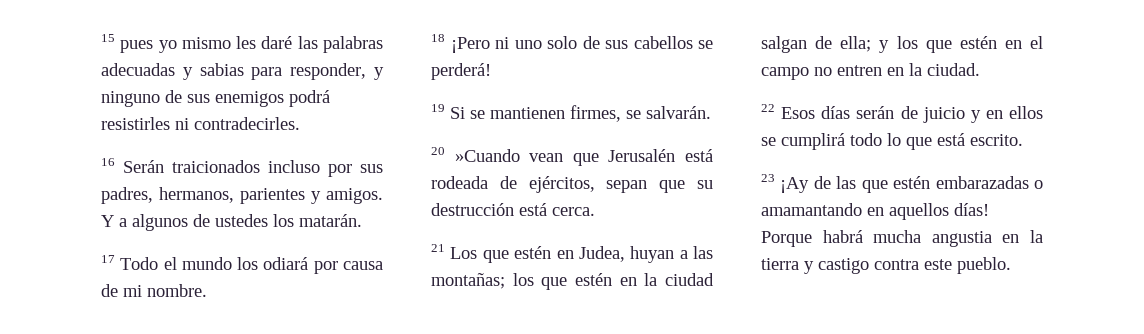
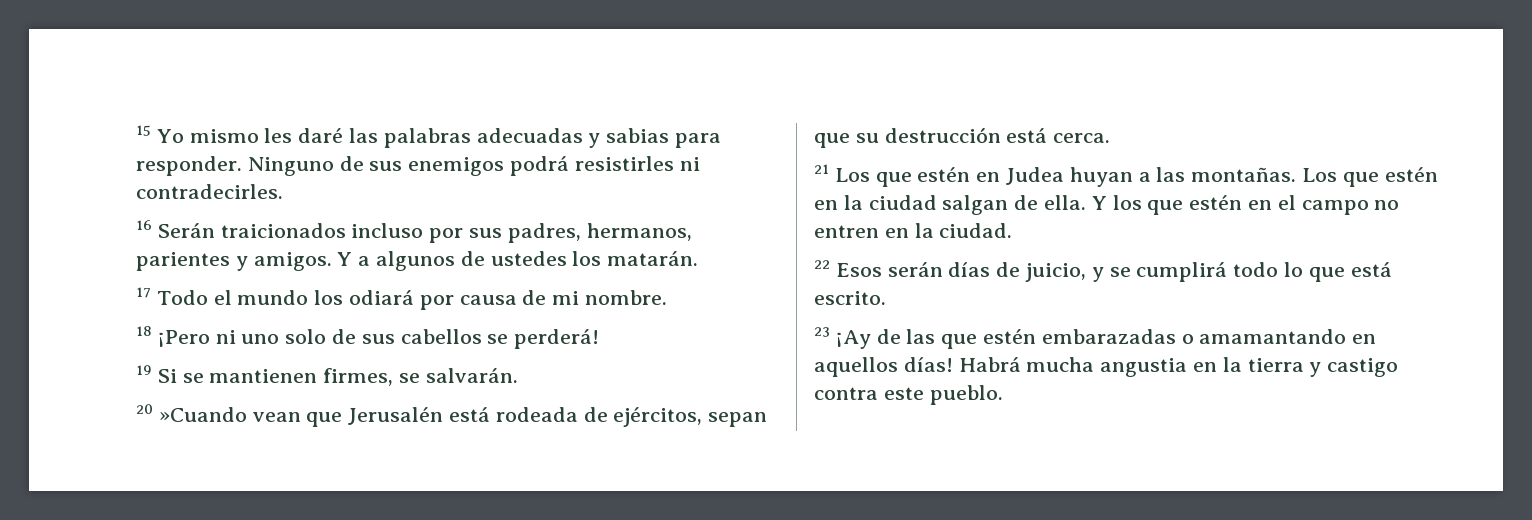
- 15 pues yo mismo les daré las palabras adecuadas y sabias para responder, y ninguno de sus enemigos podrá resistirles ni contradecirles.
+ 15 Yo mismo les daré las palabras adecuadas y sabias para responder. Ninguno de sus enemigos podrá resistirles ni contradecirles.
- 21 Los que estén en Judea, huyan a las montañas; los que estén en la ciudad salgan de ella; y los que estén en el campo no entren en la ciudad.
+ 21 Los que estén en Judea huyan a las montañas. Los que estén en la ciudad salgan de ella. Y los que estén en el campo no entren en la ciudad.
- 22 Esos días serán de juicio y en ellos se cumplirá todo lo que está escrito.
+ 22 Esos serán días de juicio, y se cumplirá todo lo que está escrito.
- Porque habrá mucha angustia en la tierra y castigo contra este pueblo.
+ Habrá mucha angustia en la tierra y castigo contra este pueblo.

